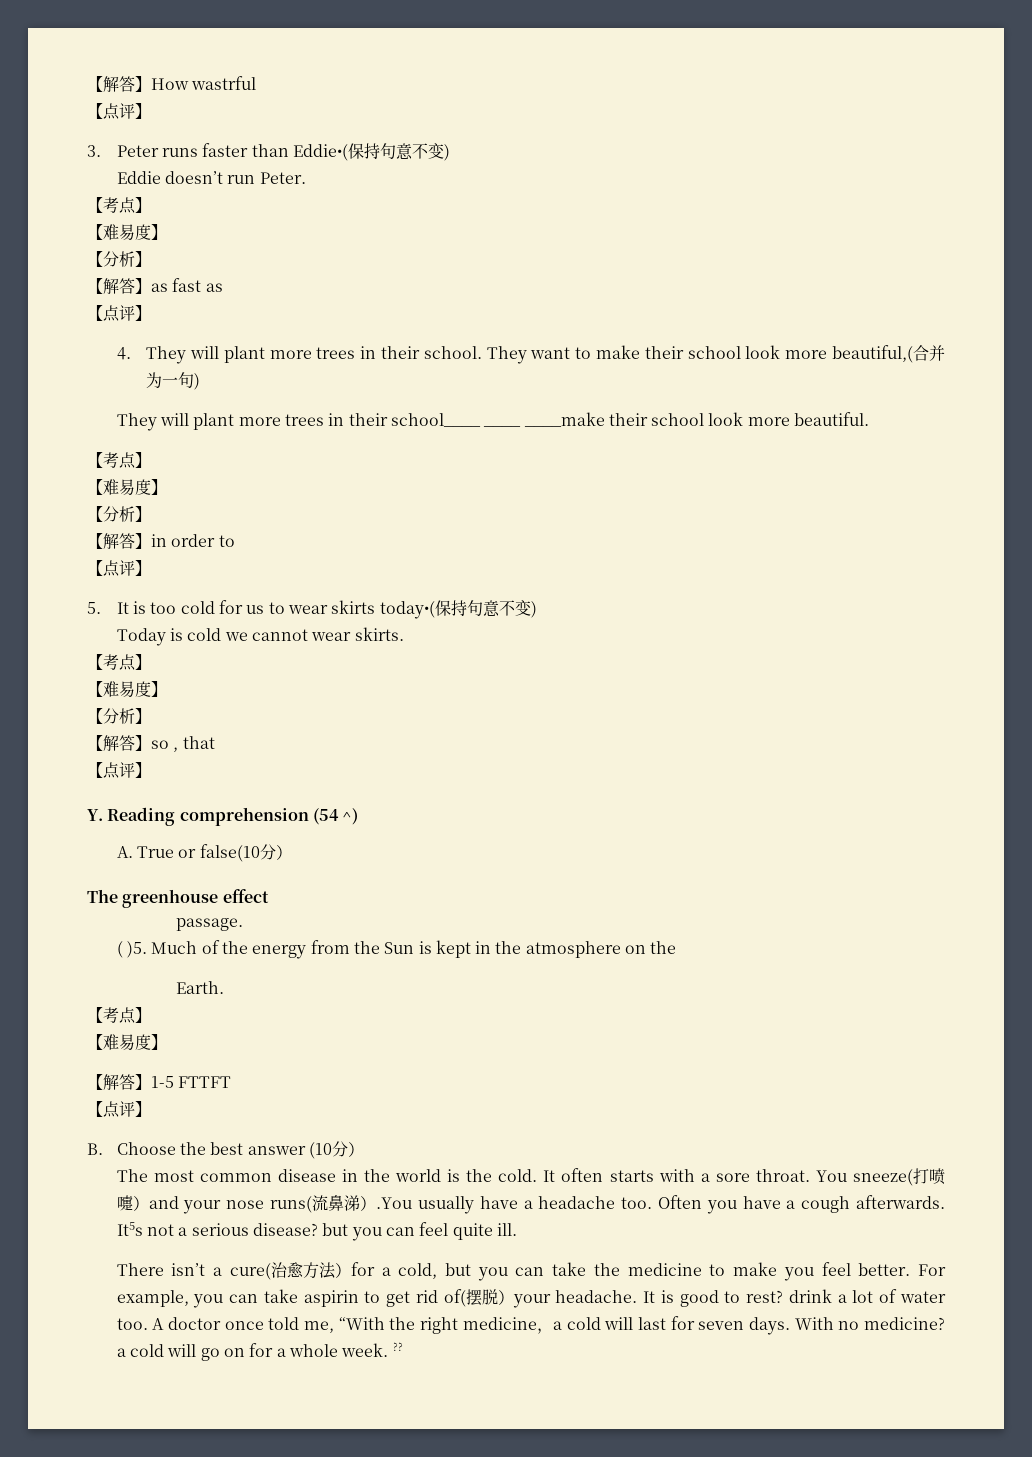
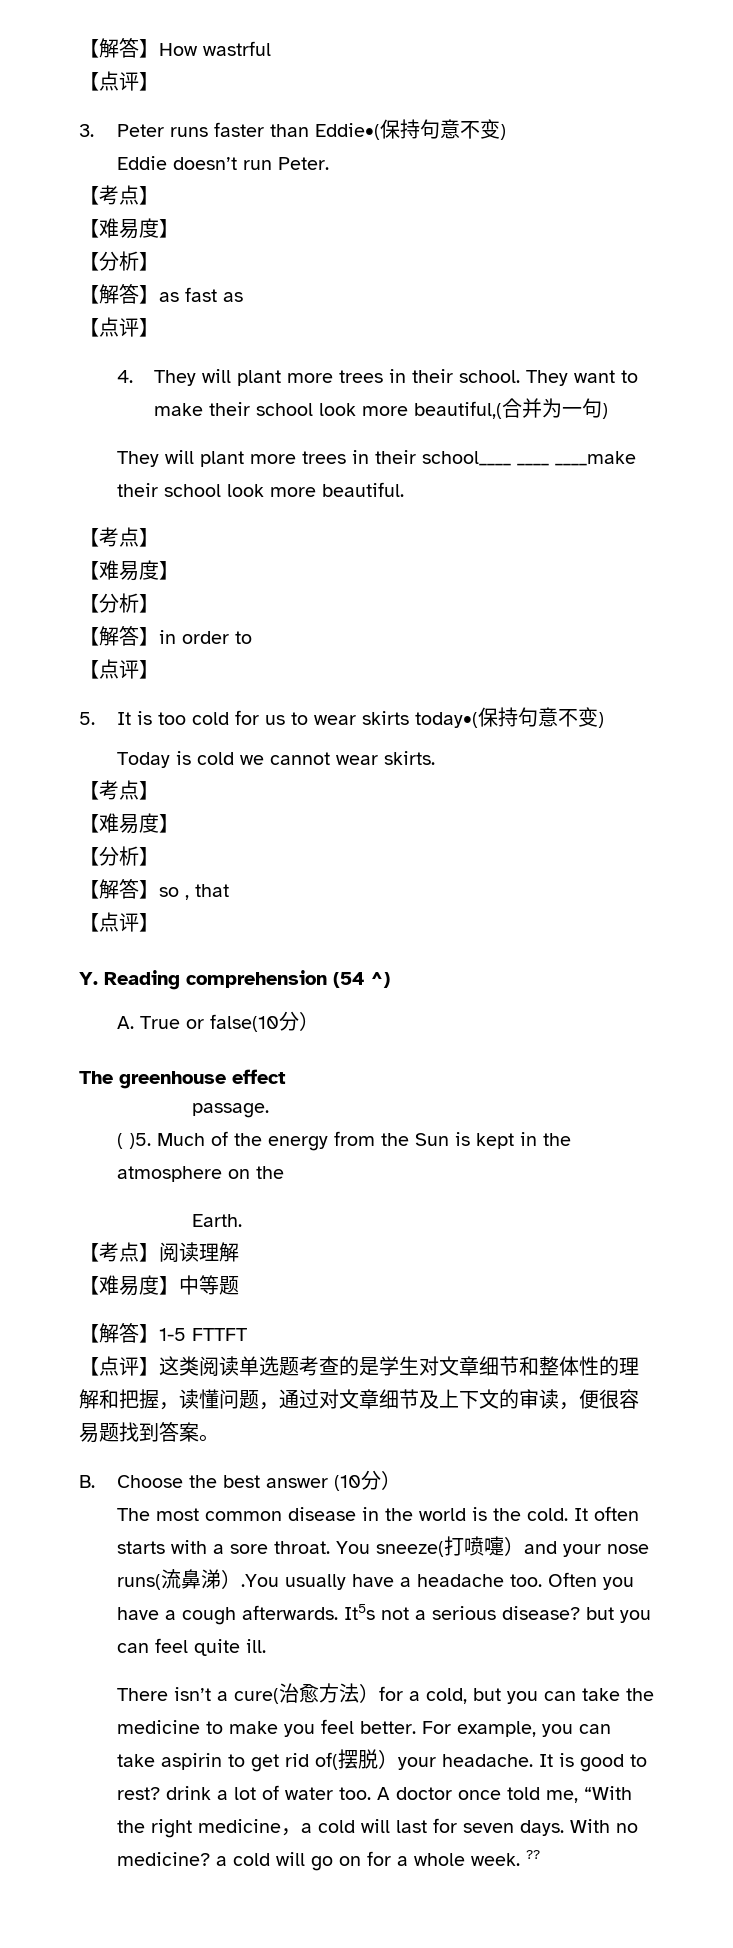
  Earth.
- 【考点】
- 【难易度】
+ 【考点】阅读理解
+ 【难易度】中等题
  【解答】1-5 FTTFT
- 【点评】
+ 【点评】这类阅读单选题考查的是学生对文章细节和整体性的理解和把握，读懂问题，通过对文章细节及上下文的审读，便很容易题找到答案。

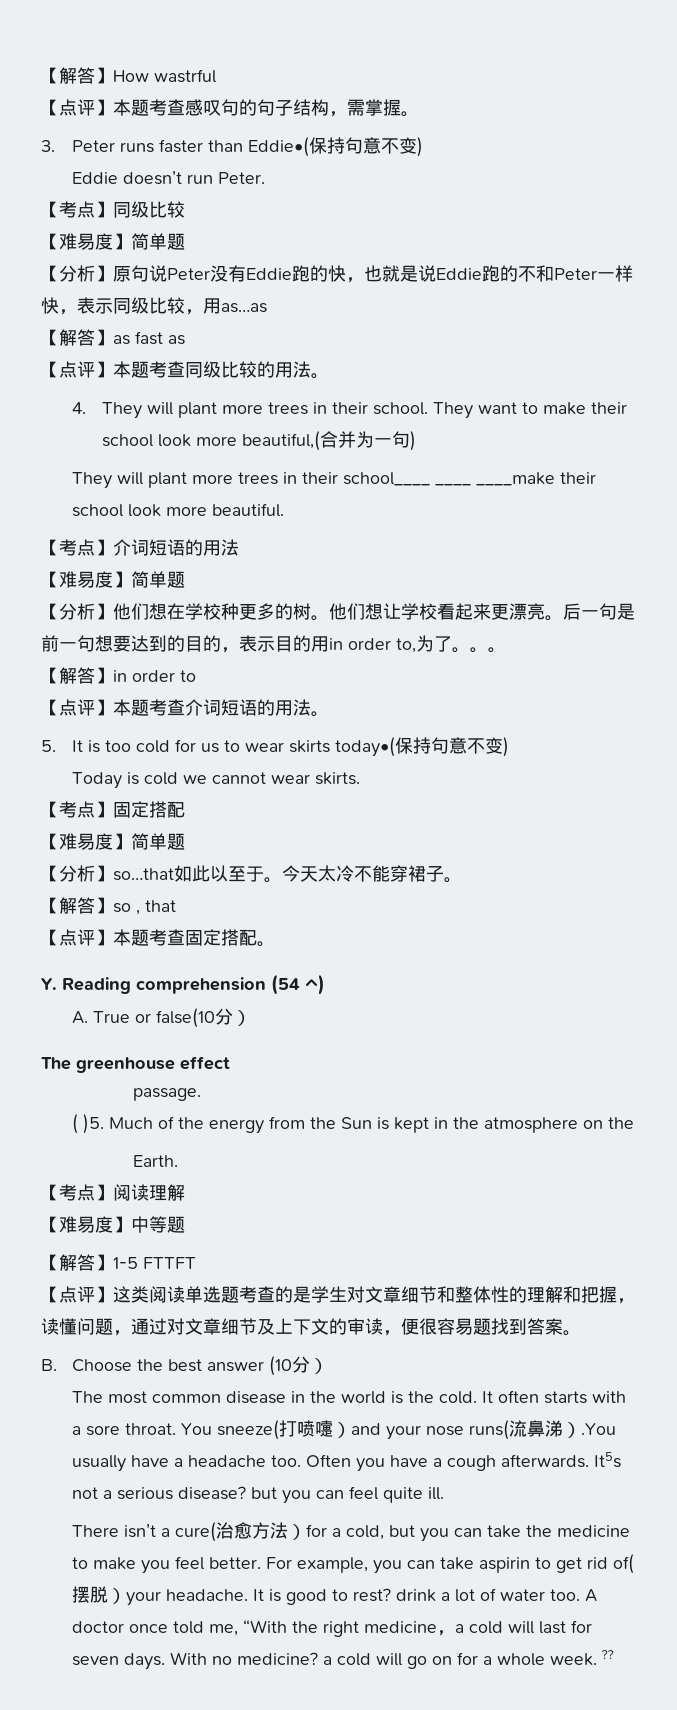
  【解答】How wastrful
- 【点评】
+ 【点评】本题考查感叹句的句子结构，需掌握。
  Eddie doesn’t run Peter.
- 【考点】
- 【难易度】
- 【分析】
+ 【考点】同级比较
+ 【难易度】简单题
+ 【分析】原句说Peter没有Eddie跑的快，也就是说Eddie跑的不和Peter一样快，表示同级比较，用as…as
  【解答】as fast as
- 【点评】
+ 【点评】本题考查同级比较的用法。
  They will plant more trees in their school____ ____ ____make their school look more beautiful.
- 【考点】
- 【难易度】
- 【分析】
+ 【考点】介词短语的用法
+ 【难易度】简单题
+ 【分析】他们想在学校种更多的树。他们想让学校看起来更漂亮。后一句是前一句想要达到的目的，表示目的用in order to,为了。。。
  【解答】in order to
- 【点评】
+ 【点评】本题考查介词短语的用法。
  Today is cold we cannot wear skirts.
- 【考点】
- 【难易度】
- 【分析】
+ 【考点】固定搭配
+ 【难易度】简单题
+ 【分析】so…that如此以至于。今天太冷不能穿裙子。
  【解答】so , that
- 【点评】
+ 【点评】本题考查固定搭配。

